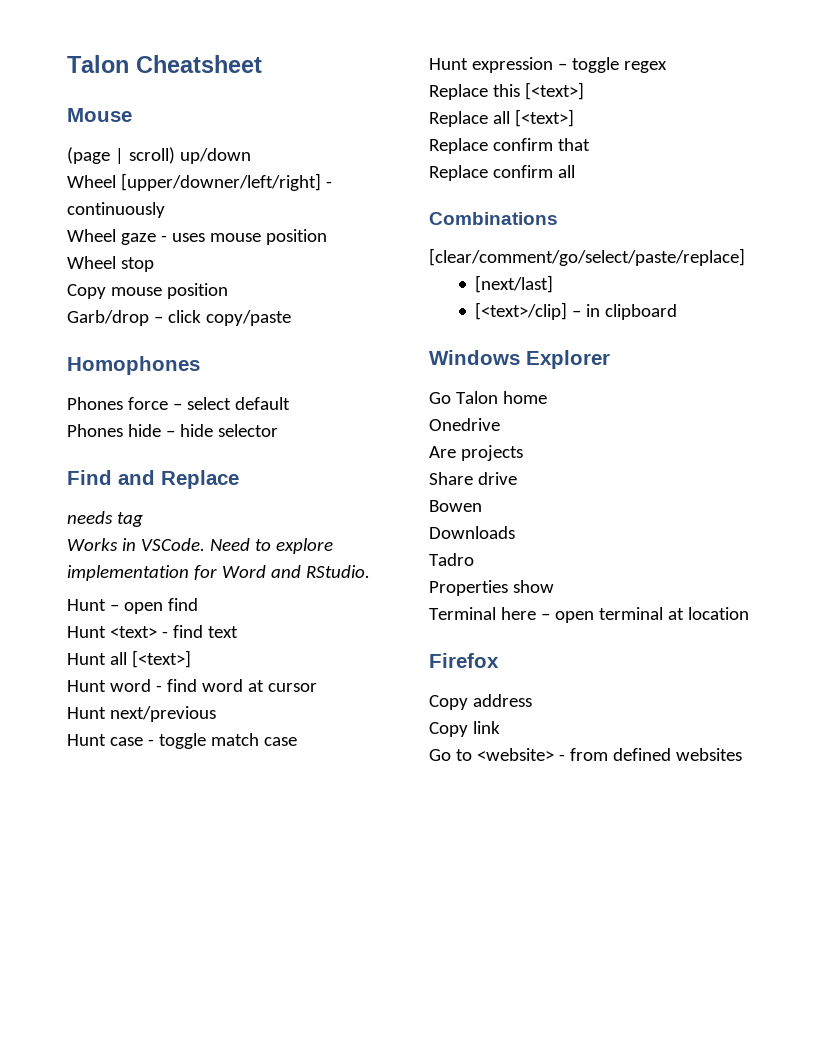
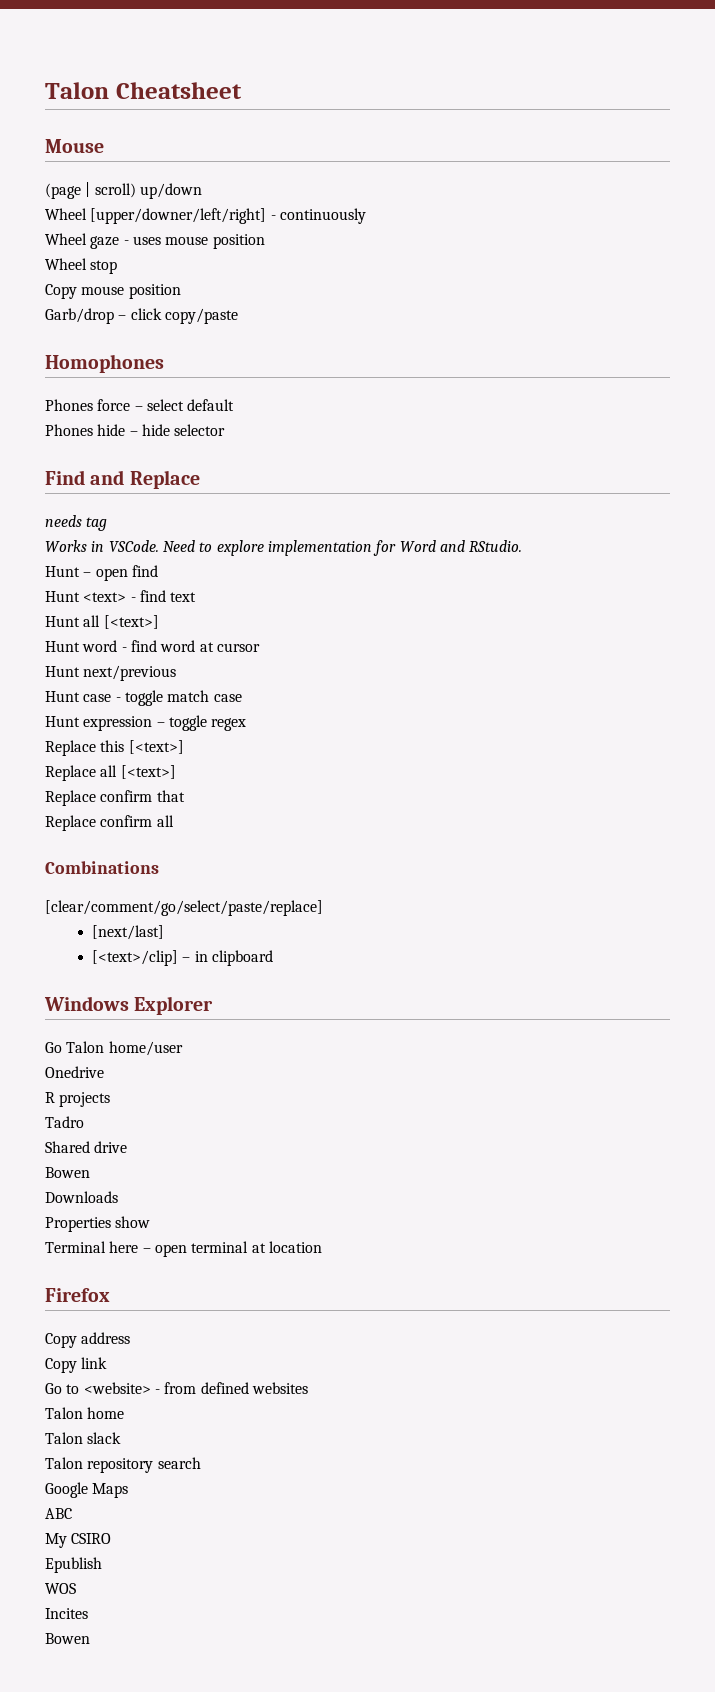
- Go Talon home
+ Go Talon home/user
- Are projects
+ R projects
- Share drive
+ Tadro
+ Shared drive
- Tadro
+ Talon home
+ Talon slack
+ Talon repository search
+ Google Maps
+ ABC
+ My CSIRO
+ Epublish
+ WOS
+ Incites
+ Bowen

